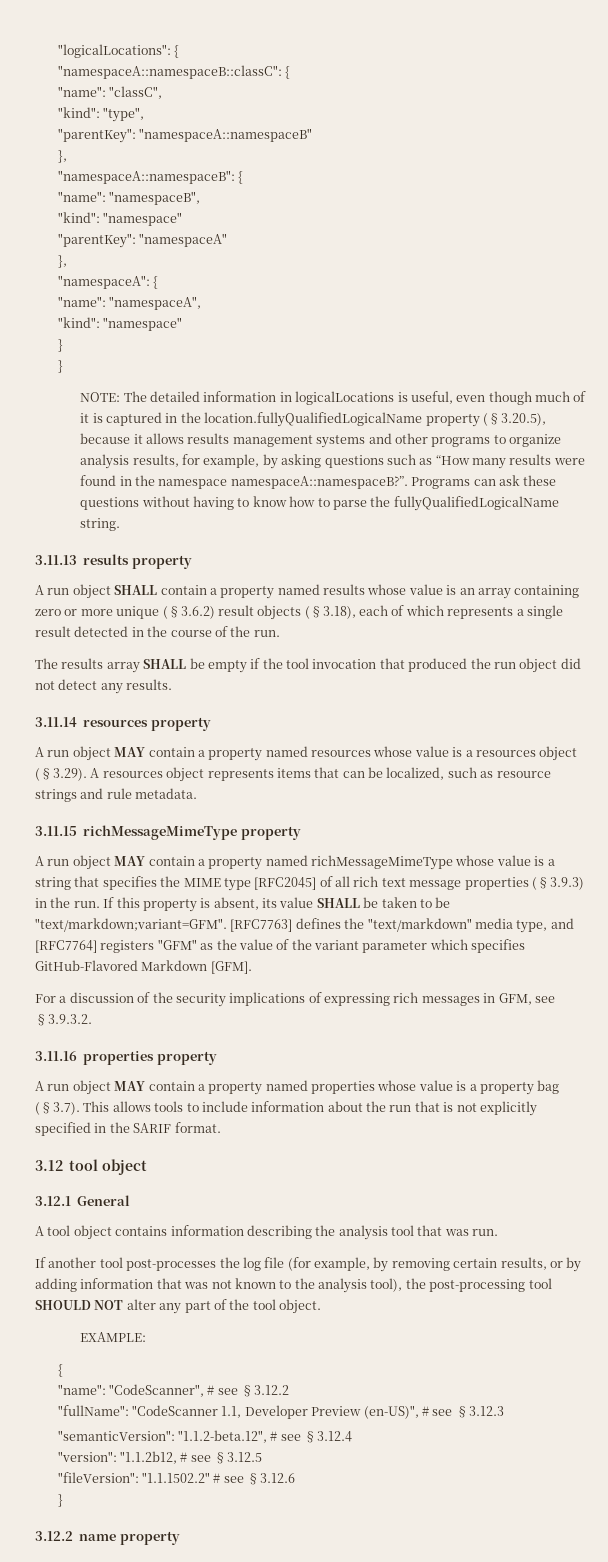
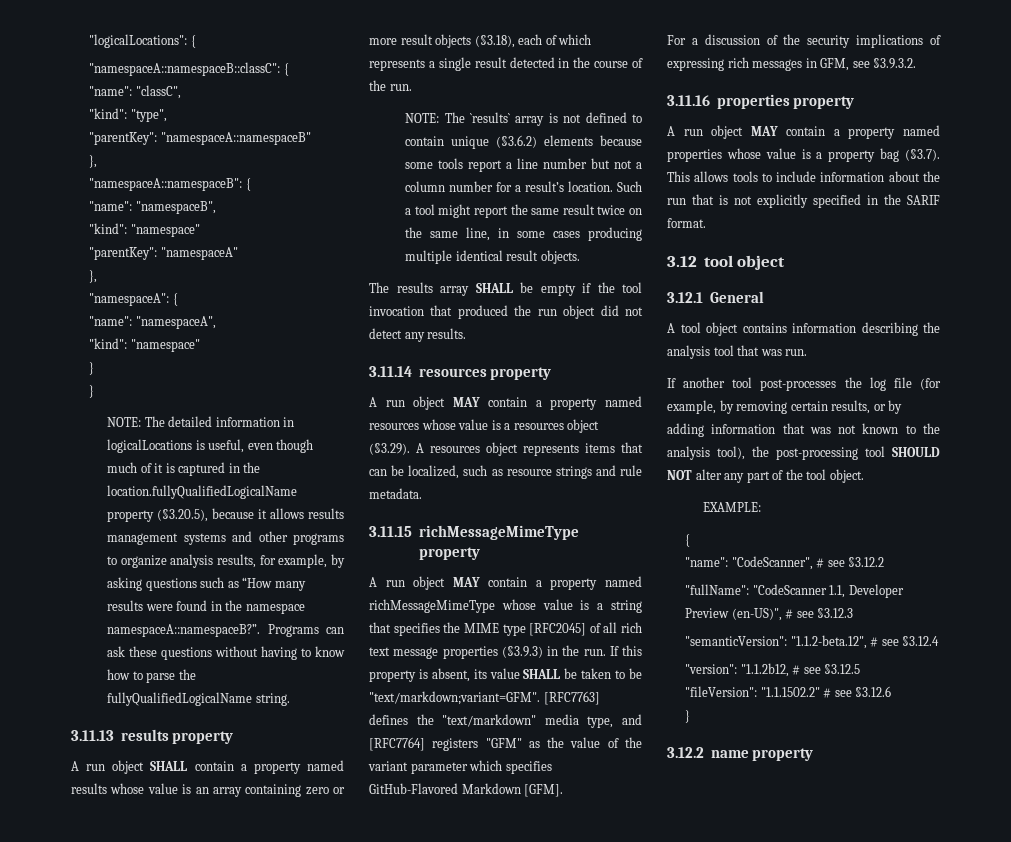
- A run object SHALL contain a property named results whose value is an array containing zero or more unique (§3.6.2) result objects (§3.18), each of which represents a single result detected in the course of the run.
+ A run object SHALL contain a property named results whose value is an array containing zero or more result objects (§3.18), each of which represents a single result detected in the course of the run.
+ NOTE: The `results` array is not defined to contain unique (§3.6.2) elements because some tools report a line number but not a column number for a result’s location. Such a tool might report the same result twice on the same line, in some cases producing multiple identical result objects.

